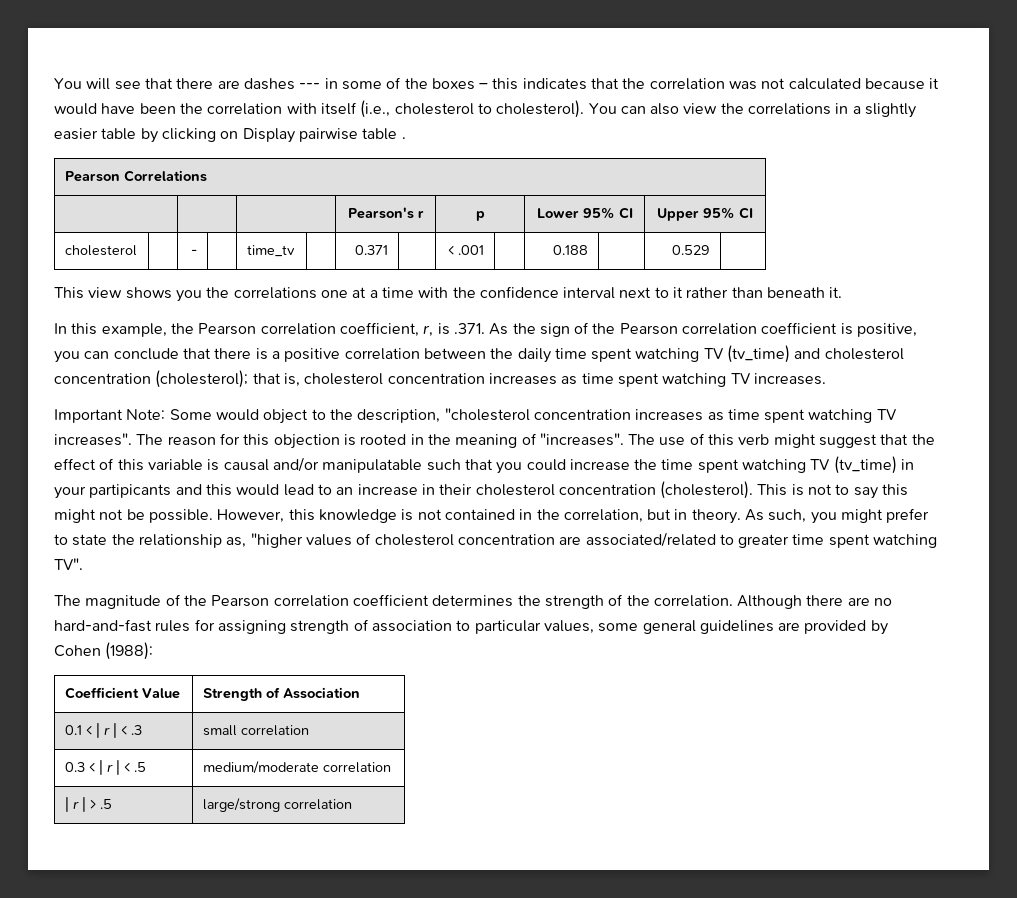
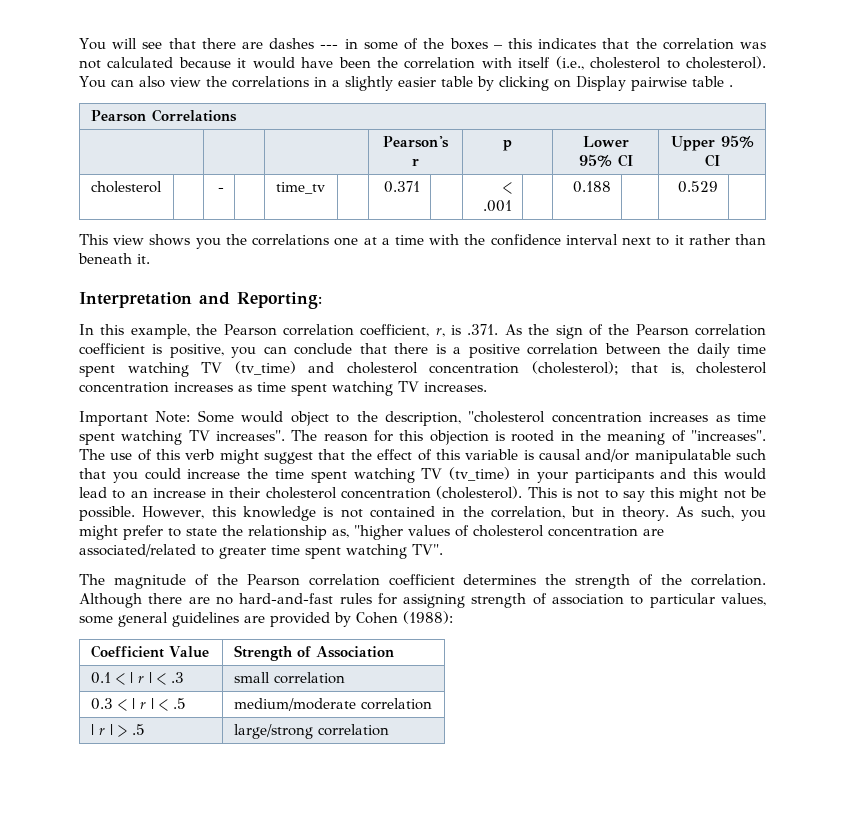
+ Interpretation and Reporting:
- The use of this verb might suggest that the effect of this variable is causal and/or manipulatable such that you could increase the time spent watching TV (tv_time) in your partipicants and this would lead to an increase in their cholesterol concentration (cholesterol).
+ The use of this verb might suggest that the effect of this variable is causal and/or manipulatable such that you could increase the time spent watching TV (tv_time) in your participants and this would lead to an increase in their cholesterol concentration (cholesterol).

